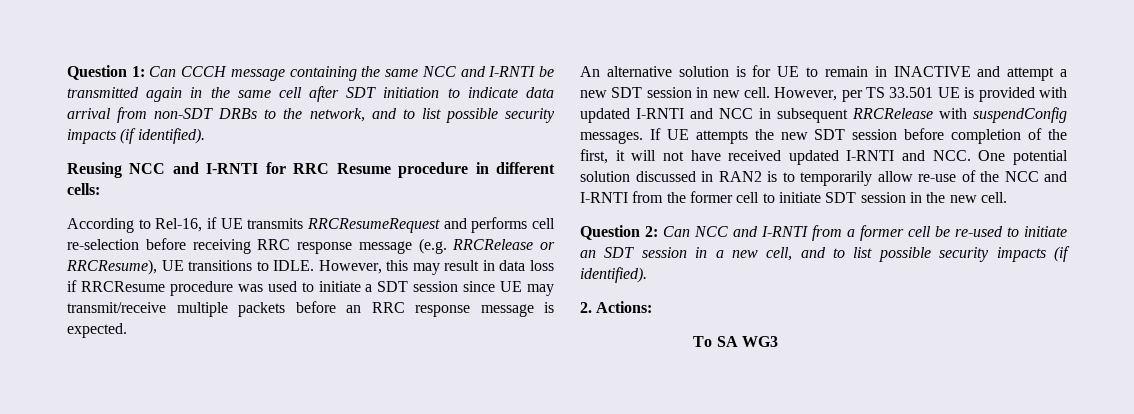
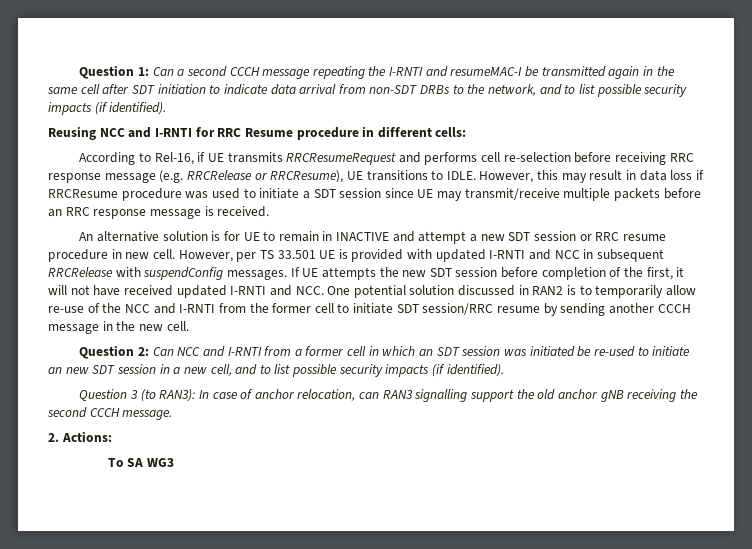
- Question 1: Can CCCH message containing the same NCC and I-RNTI be transmitted again in the same cell after SDT initiation to indicate data arrival from non-SDT DRBs to the network, and to list possible security impacts (if identified).
+ Question 1: Can a second CCCH message repeating the I-RNTI and resumeMAC-I be transmitted again in the same cell after SDT initiation to indicate data arrival from non-SDT DRBs to the network, and to list possible security impacts (if identified).
- However, this may result in data loss if RRCResume procedure was used to initiate a SDT session since UE may transmit/receive multiple packets before an RRC response message is expected.
+ However, this may result in data loss if RRCResume procedure was used to initiate a SDT session since UE may transmit/receive multiple packets before an RRC response message is received.
- An alternative solution is for UE to remain in INACTIVE and attempt a new SDT session in new cell.
+ An alternative solution is for UE to remain in INACTIVE and attempt a new SDT session or RRC resume procedure in new cell.
- If UE attempts the new SDT session before completion of the first, it will not have received updated I-RNTI and NCC. One potential solution discussed in RAN2 is to temporarily allow re-use of the NCC and I-RNTI from the former cell to initiate SDT session in the new cell.
+ If UE attempts the new SDT session before completion of the first, it will not have received updated I-RNTI and NCC. One potential solution discussed in RAN2 is to temporarily allow re-use of the NCC and I-RNTI from the former cell to initiate SDT session/RRC resume by sending another CCCH message in the new cell.
- Question 2: Can NCC and I-RNTI from a former cell be re-used to initiate an SDT session in a new cell, and to list possible security impacts (if identified).
+ Question 2: Can NCC and I-RNTI from a former cell in which an SDT session was initiated be re-used to initiate an new SDT session in a new cell, and to list possible security impacts (if identified).
+ Question 3 (to RAN3): In case of anchor relocation, can RAN3 signalling support the old anchor gNB receiving the second CCCH message.

